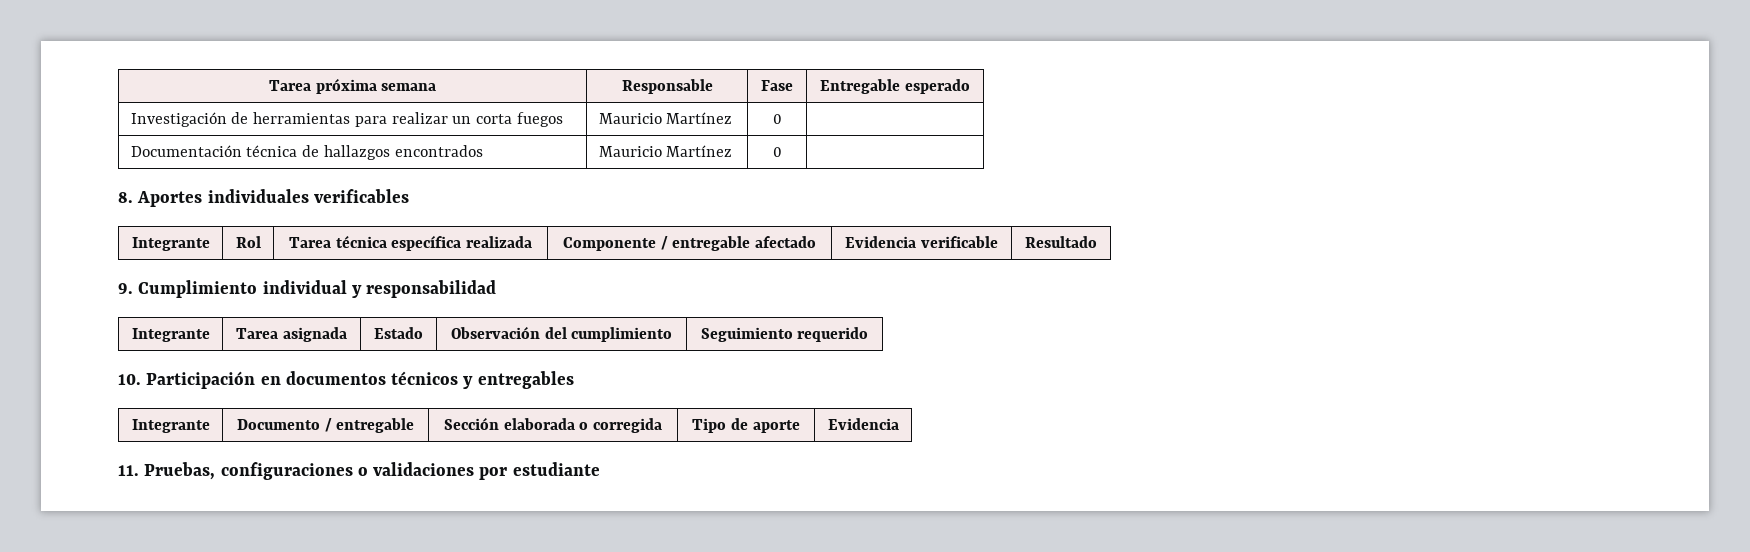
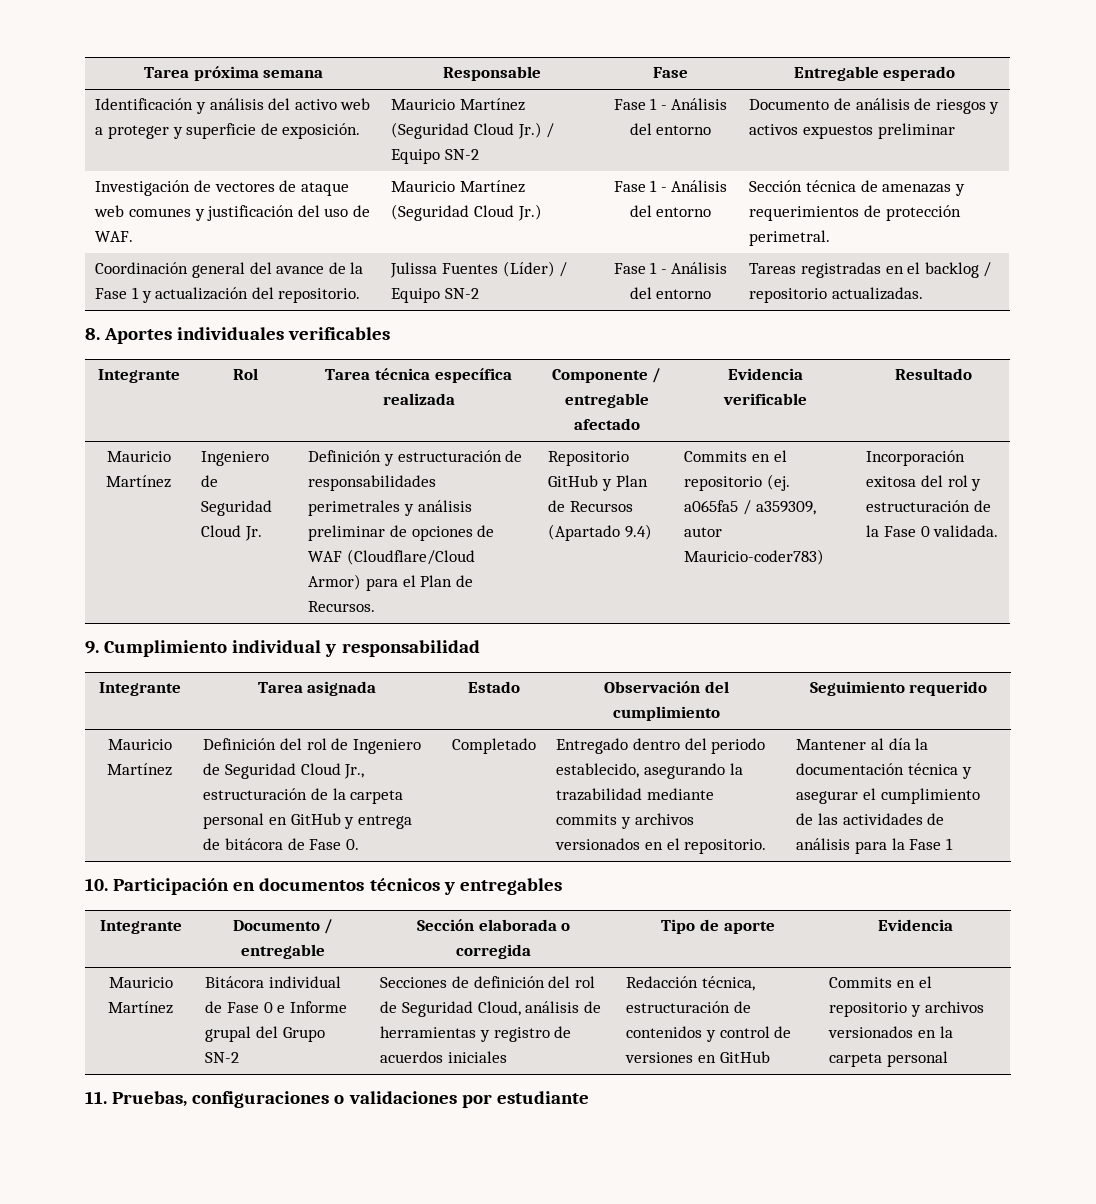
- Investigación de herramientas para realizar un corta fuegos | Mauricio Martínez | 0 |
- Documentación técnica de hallazgos encontrados | Mauricio Martínez | 0 |
+ Identificación y análisis del activo web a proteger y superficie de exposición. | Mauricio Martínez (Seguridad Cloud Jr.) / Equipo SN-2 | Fase 1 - Análisis del entorno | Documento de análisis de riesgos y activos expuestos preliminar
+ Investigación de vectores de ataque web comunes y justificación del uso de WAF. | Mauricio Martínez (Seguridad Cloud Jr.) | Fase 1 - Análisis del entorno | Sección técnica de amenazas y requerimientos de protección perimetral.
+ Coordinación general del avance de la Fase 1 y actualización del repositorio. | Julissa Fuentes (Líder) / Equipo SN-2 | Fase 1 - Análisis del entorno | Tareas registradas en el backlog / repositorio actualizadas.
+ Mauricio Martínez | Ingeniero de Seguridad Cloud Jr. | Definición y estructuración de responsabilidades perimetrales y análisis preliminar de opciones de WAF (Cloudflare/Cloud Armor) para el Plan de Recursos. | Repositorio GitHub y Plan de Recursos (Apartado 9.4) | Commits en el repositorio (ej. a065fa5 / a359309, autor Mauricio-coder783) | Incorporación exitosa del rol y estructuración de la Fase 0 validada.
+ Mauricio Martínez | Definición del rol de Ingeniero de Seguridad Cloud Jr., estructuración de la carpeta personal en GitHub y entrega de bitácora de Fase 0. | Completado | Entregado dentro del periodo establecido, asegurando la trazabilidad mediante commits y archivos versionados en el repositorio. | Mantener al día la documentación técnica y asegurar el cumplimiento de las actividades de análisis para la Fase 1
+ Mauricio Martínez | Bitácora individual de Fase 0 e Informe grupal del Grupo SN-2 | Secciones de definición del rol de Seguridad Cloud, análisis de herramientas y registro de acuerdos iniciales | Redacción técnica, estructuración de contenidos y control de versiones en GitHub | Commits en el repositorio y archivos versionados en la carpeta personal

